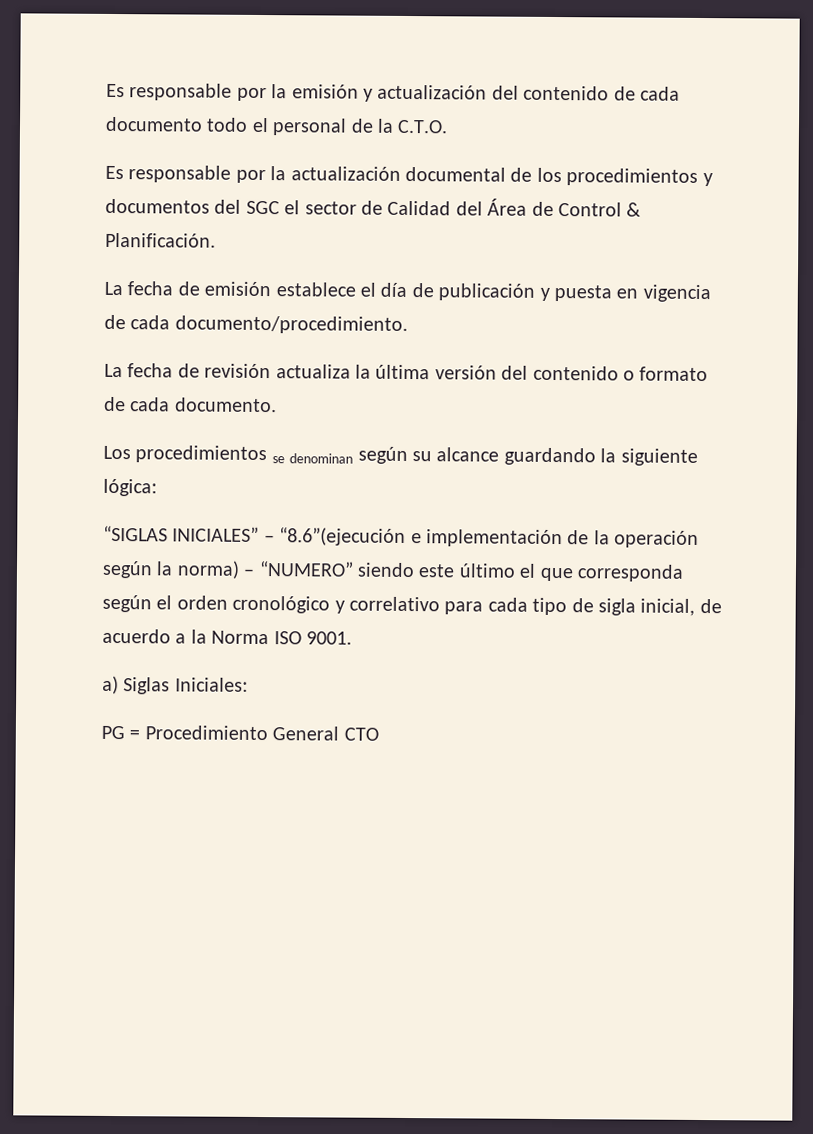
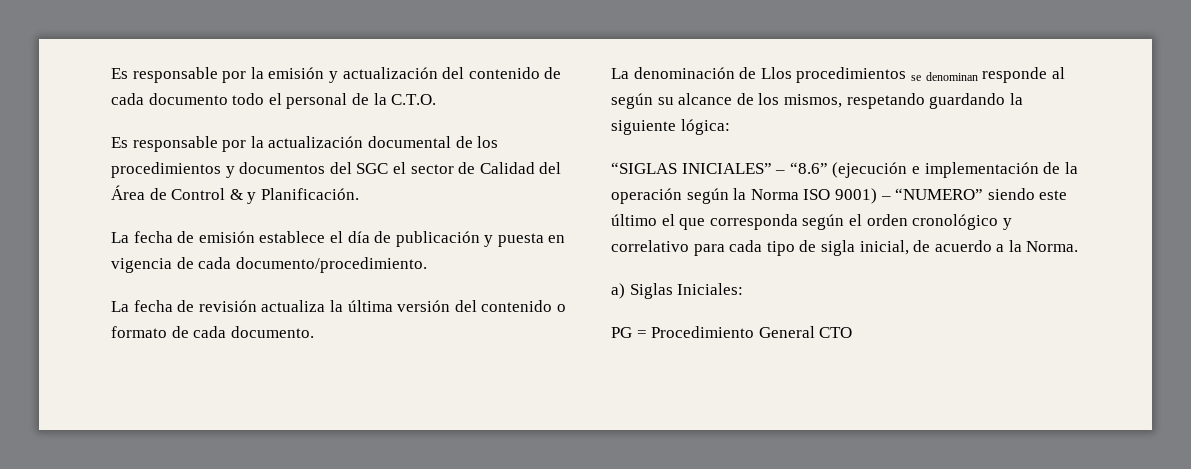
- Es responsable por la actualización documental de los procedimientos y documentos del SGC el sector de Calidad del Área de Control & Planificación.
+ Es responsable por la actualización documental de los procedimientos y documentos del SGC el sector de Calidad del Área de Control & y Planificación.
- Los procedimientos se denominan según su alcance guardando la siguiente lógica:
+ La denominación de Llos procedimientos se denominan responde al según su alcance de los mismos, respetando guardando la siguiente lógica:
- “SIGLAS INICIALES” – “8.6”(ejecución e implementación de la operación según la norma) – “NUMERO” siendo este último el que corresponda según el orden cronológico y correlativo para cada tipo de sigla inicial, de acuerdo a la Norma ISO 9001.
+ “SIGLAS INICIALES” – “8.6” (ejecución e implementación de la operación según la Norma ISO 9001) – “NUMERO” siendo este último el que corresponda según el orden cronológico y correlativo para cada tipo de sigla inicial, de acuerdo a la Norma.

